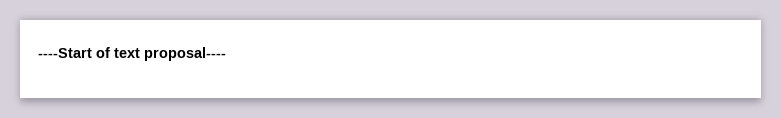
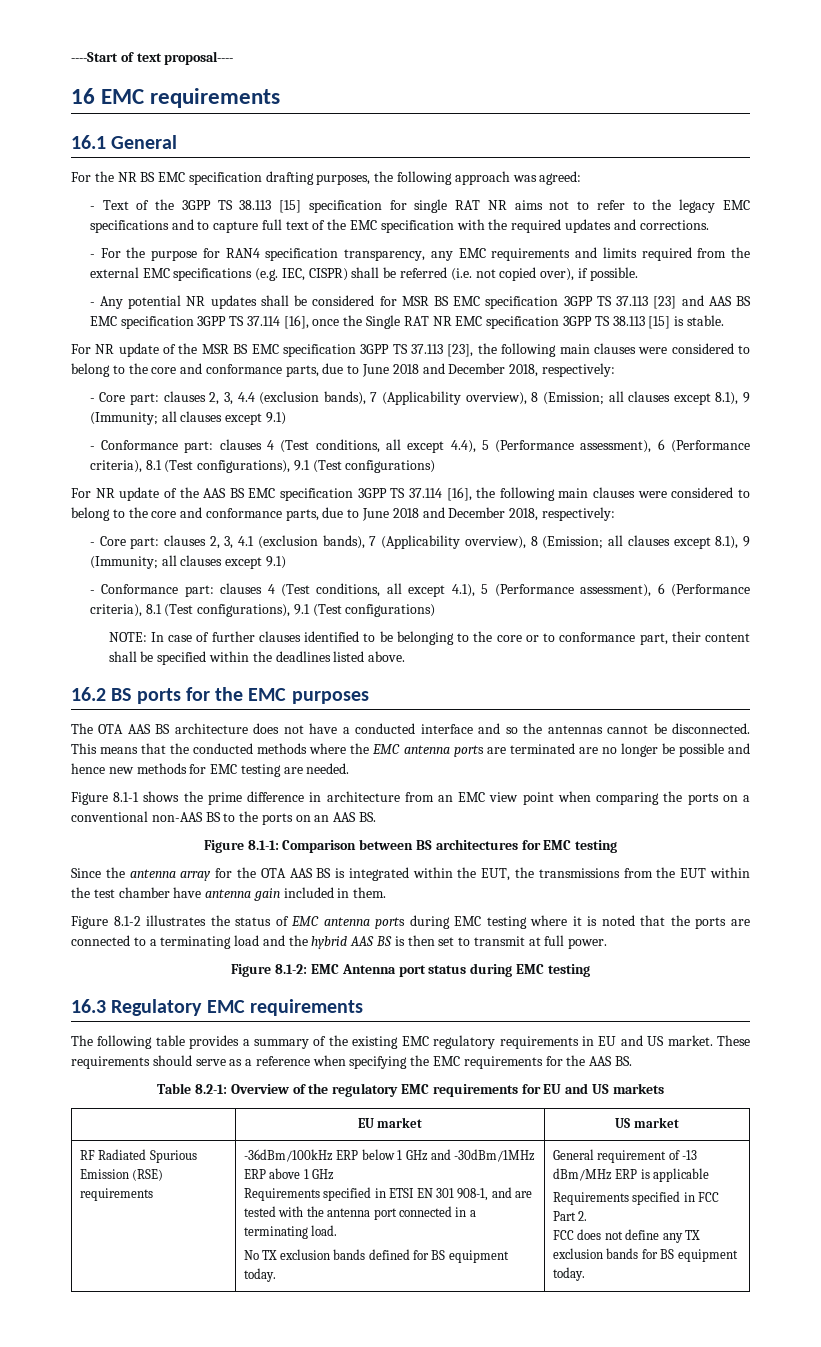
+ 16 EMC requirements
+ 16.1 General
+ For the NR BS EMC specification drafting purposes, the following approach was agreed:
+ - Text of the 3GPP TS 38.113 [15] specification for single RAT NR aims not to refer to the legacy EMC specifications and to capture full text of the EMC specification with the required updates and corrections.
+ - For the purpose for RAN4 specification transparency, any EMC requirements and limits required from the external EMC specifications (e.g. IEC, CISPR) shall be referred (i.e. not copied over), if possible.
+ - Any potential NR updates shall be considered for MSR BS EMC specification 3GPP TS 37.113 [23] and AAS BS EMC specification 3GPP TS 37.114 [16], once the Single RAT NR EMC specification 3GPP TS 38.113 [15] is stable.
+ For NR update of the MSR BS EMC specification 3GPP TS 37.113 [23], the following main clauses were considered to belong to the core and conformance parts, due to June 2018 and December 2018, respectively:
+ - Core part: clauses 2, 3, 4.4 (exclusion bands), 7 (Applicability overview), 8 (Emission; all clauses except 8.1), 9 (Immunity; all clauses except 9.1)
+ - Conformance part: clauses 4 (Test conditions, all except 4.4), 5 (Performance assessment), 6 (Performance criteria), 8.1 (Test configurations), 9.1 (Test configurations)
+ For NR update of the AAS BS EMC specification 3GPP TS 37.114 [16], the following main clauses were considered to belong to the core and conformance parts, due to June 2018 and December 2018, respectively:
+ - Core part: clauses 2, 3, 4.1 (exclusion bands), 7 (Applicability overview), 8 (Emission; all clauses except 8.1), 9 (Immunity; all clauses except 9.1)
+ - Conformance part: clauses 4 (Test conditions, all except 4.1), 5 (Performance assessment), 6 (Performance criteria), 8.1 (Test configurations), 9.1 (Test configurations)
+ NOTE: In case of further clauses identified to be belonging to the core or to conformance part, their content shall be specified within the deadlines listed above.
+ 16.2 BS ports for the EMC purposes
+ The OTA AAS BS architecture does not have a conducted interface and so the antennas cannot be disconnected. This means that the conducted methods where the EMC antenna ports are terminated are no longer be possible and hence new methods for EMC testing are needed.
+ Figure 8.1-1 shows the prime difference in architecture from an EMC view point when comparing the ports on a conventional non-AAS BS to the ports on an AAS BS.
+ Figure 8.1-1: Comparison between BS architectures for EMC testing
+ Since the antenna array for the OTA AAS BS is integrated within the EUT, the transmissions from the EUT within the test chamber have antenna gain included in them.
+ Figure 8.1-2 illustrates the status of EMC antenna ports during EMC testing where it is noted that the ports are connected to a terminating load and the hybrid AAS BS is then set to transmit at full power.
+ Figure 8.1-2: EMC Antenna port status during EMC testing
+ 16.3 Regulatory EMC requirements
+ The following table provides a summary of the existing EMC regulatory requirements in EU and US market. These requirements should serve as a reference when specifying the EMC requirements for the AAS BS.
+ Table 8.2-1: Overview of the regulatory EMC requirements for EU and US markets
+ | EU market | US market
+ RF Radiated Spurious Emission (RSE) requirements | -36dBm/100kHz ERP below 1 GHz and -30dBm/1MHz ERP above 1 GHz
+ Requirements specified in ETSI EN 301 908-1, and are tested with the antenna port connected in a terminating load.
+ No TX exclusion bands defined for BS equipment today. | General requirement of -13 dBm/MHz ERP is applicable
+ Requirements specified in FCC Part 2.
+ FCC does not define any TX exclusion bands for BS equipment today.

